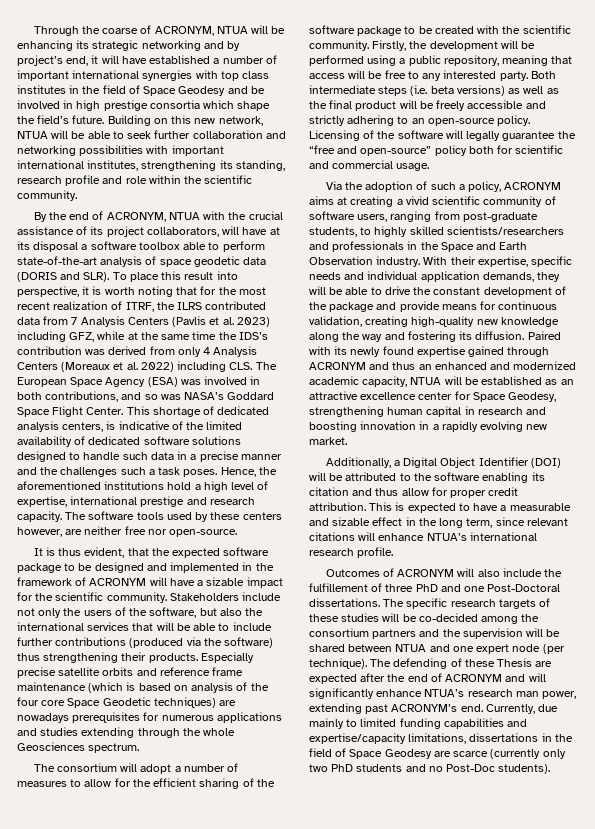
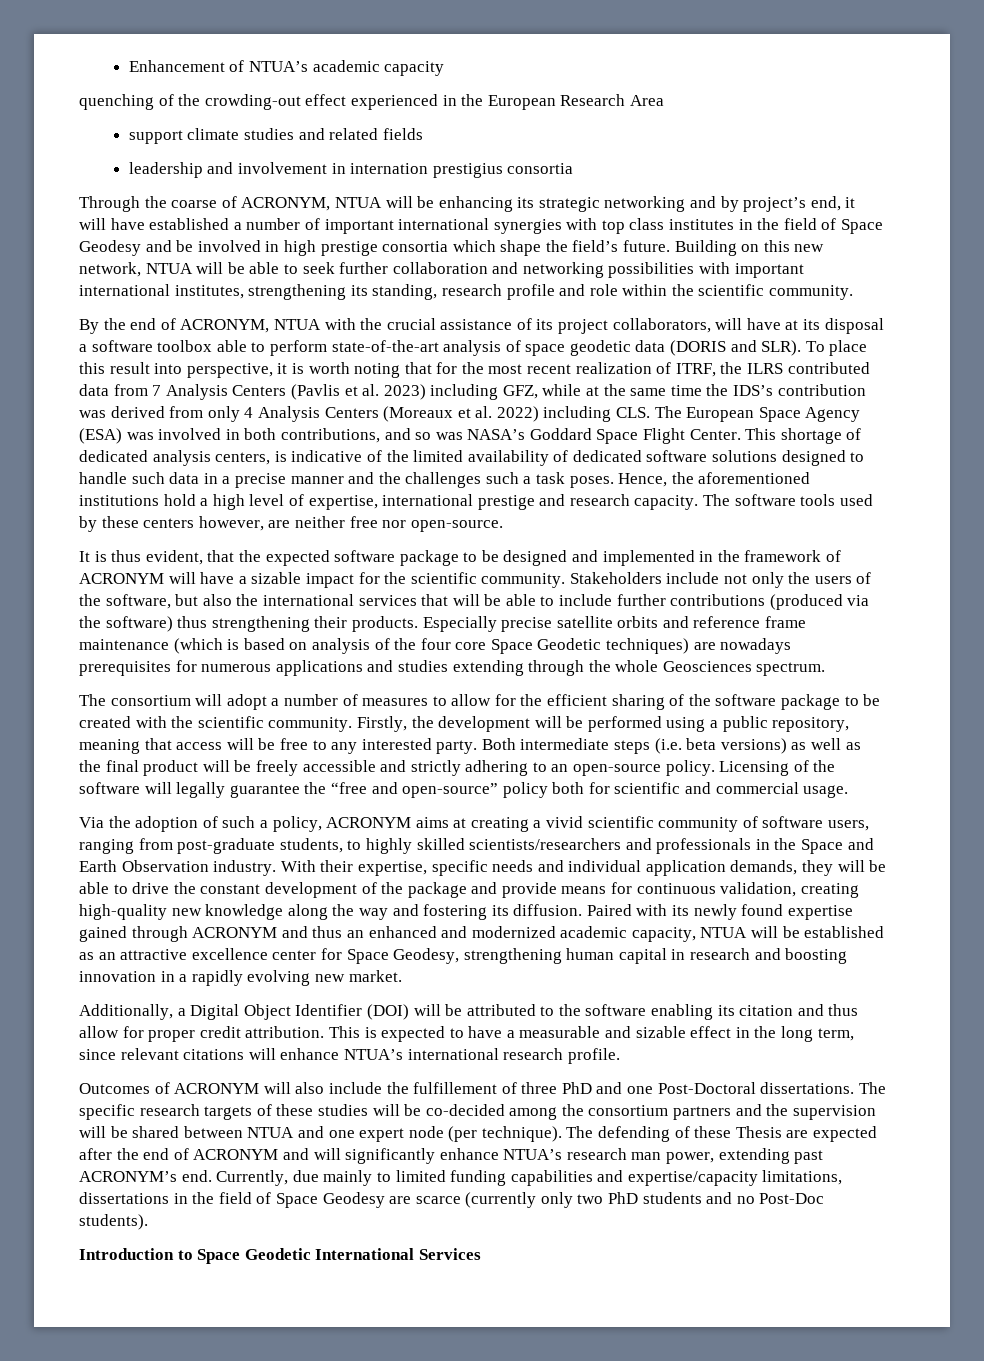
+ Enhancement of NTUA’s academic capacity
+ quenching of the crowding-out effect experienced in the European Research Area
+ support climate studies and related fields
+ leadership and involvement in internation prestigius consortia
+ Introduction to Space Geodetic International Services

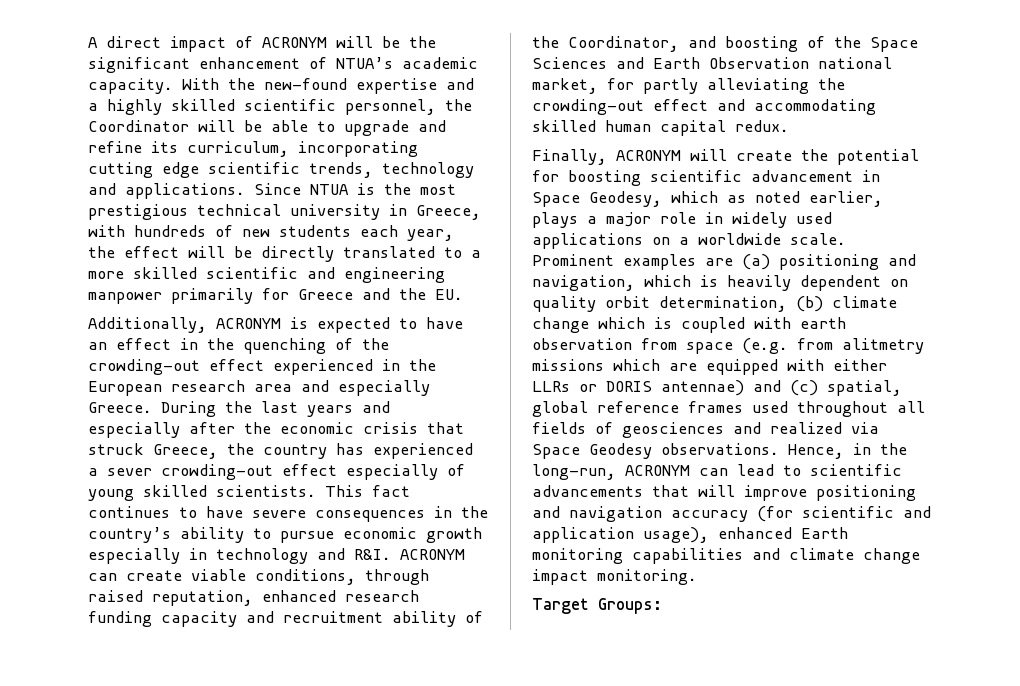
- Enhancement of NTUA’s academic capacity
- quenching of the crowding-out effect experienced in the European Research Area
- support climate studies and related fields
- leadership and involvement in internation prestigius consortia
- Through the coarse of ACRONYM, NTUA will be enhancing its strategic networking and by project’s end, it will have established a number of important international synergies with top class institutes in the field of Space Geodesy and be involved in high prestige consortia which shape the field’s future. Building on this new network, NTUA will be able to seek further collaboration and networking possibilities with important international institutes, strengthening its standing, research profile and role within the scientific community.
- By the end of ACRONYM, NTUA with the crucial assistance of its project collaborators, will have at its disposal a software toolbox able to perform state-of-the-art analysis of space geodetic data (DORIS and SLR). To place this result into perspective, it is worth noting that for the most recent realization of ITRF, the ILRS contributed data from 7 Analysis Centers (Pavlis et al. 2023) including GFZ, while at the same time the IDS’s contribution was derived from only 4 Analysis Centers (Moreaux et al. 2022) including CLS. The European Space Agency (ESA) was involved in both contributions, and so was NASA’s Goddard Space Flight Center. This shortage of dedicated analysis centers, is indicative of the limited availability of dedicated software solutions designed to handle such data in a precise manner and the challenges such a task poses. Hence, the aforementioned institutions hold a high level of expertise, international prestige and research capacity. The software tools used by these centers however, are neither free nor open-source.
- It is thus evident, that the expected software package to be designed and implemented in the framework of ACRONYM will have a sizable impact for the scientific community. Stakeholders include not only the users of the software, but also the international services that will be able to include further contributions (produced via the software) thus strengthening their products. Especially precise satellite orbits and reference frame maintenance (which is based on analysis of the four core Space Geodetic techniques) are nowadays prerequisites for numerous applications and studies extending through the whole Geosciences spectrum.
- The consortium will adopt a number of measures to allow for the efficient sharing of the software package to be created with the scientific community. Firstly, the development will be performed using a public repository, meaning that access will be free to any interested party. Both intermediate steps (i.e. beta versions) as well as the final product will be freely accessible and strictly adhering to an open-source policy. Licensing of the software will legally guarantee the “free and open-source” policy both for scientific and commercial usage.
- Via the adoption of such a policy, ACRONYM aims at creating a vivid scientific community of software users, ranging from post-graduate students, to highly skilled scientists/researchers and professionals in the Space and Earth Observation industry. With their expertise, specific needs and individual application demands, they will be able to drive the constant development of the package and provide means for continuous validation, creating high-quality new knowledge along the way and fostering its diffusion. Paired with its newly found expertise gained through ACRONYM and thus an enhanced and modernized academic capacity, NTUA will be established as an attractive excellence center for Space Geodesy, strengthening human capital in research and boosting innovation in a rapidly evolving new market.
- Additionally, a Digital Object Identifier (DOI) will be attributed to the software enabling its citation and thus allow for proper credit attribution. This is expected to have a measurable and sizable effect in the long term, since relevant citations will enhance NTUA’s international research profile.
- Outcomes of ACRONYM will also include the fulfillement of three PhD and one Post-Doctoral dissertations. The specific research targets of these studies will be co-decided among the consortium partners and the supervision will be shared between NTUA and one expert node (per technique). The defending of these Thesis are expected after the end of ACRONYM and will significantly enhance NTUA’s research man power, extending past ACRONYM’s end. Currently, due mainly to limited funding capabilities and expertise/capacity limitations, dissertations in the field of Space Geodesy are scarce (currently only two PhD students and no Post-Doc students).
- Introduction to Space Geodetic International Services
+ A direct impact of ACRONYM will be the significant enhancement of NTUA’s academic capacity. With the new-found expertise and a highly skilled scientific personnel, the Coordinator will be able to upgrade and refine its curriculum, incorporating cutting edge scientific trends, technology and applications. Since NTUA is the most prestigious technical university in Greece, with hundreds of new students each year, the effect will be directly translated to a more skilled scientific and engineering manpower primarily for Greece and the EU.
+ Additionally, ACRONYM is expected to have an effect in the quenching of the crowding-out effect experienced in the European research area and especially Greece. During the last years and especially after the economic crisis that struck Greece, the country has experienced a sever crowding-out effect especially of young skilled scientists. This fact continues to have severe consequences in the country’s ability to pursue economic growth especially in technology and R&I. ACRONYM can create viable conditions, through raised reputation, enhanced research funding capacity and recruitment ability of the Coordinator, and boosting of the Space Sciences and Earth Observation national market, for partly alleviating the crowding-out effect and accommodating skilled human capital redux.
+ Finally, ACRONYM will create the potential for boosting scientific advancement in Space Geodesy, which as noted earlier, plays a major role in widely used applications on a worldwide scale. Prominent examples are (a) positioning and navigation, which is heavily dependent on quality orbit determination, (b) climate change which is coupled with earth observation from space (e.g. from alitmetry missions which are equipped with either LLRs or DORIS antennae) and (c) spatial, global reference frames used throughout all fields of geosciences and realized via Space Geodesy observations. Hence, in the long-run, ACRONYM can lead to scientific advancements that will improve positioning and navigation accuracy (for scientific and application usage), enhanced Earth monitoring capabilities and climate change impact monitoring.
+ Target Groups:

